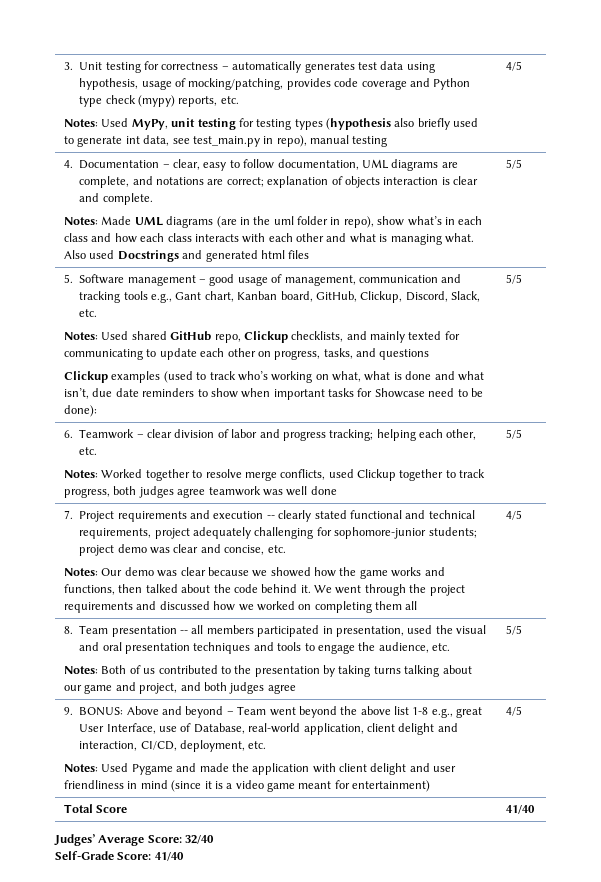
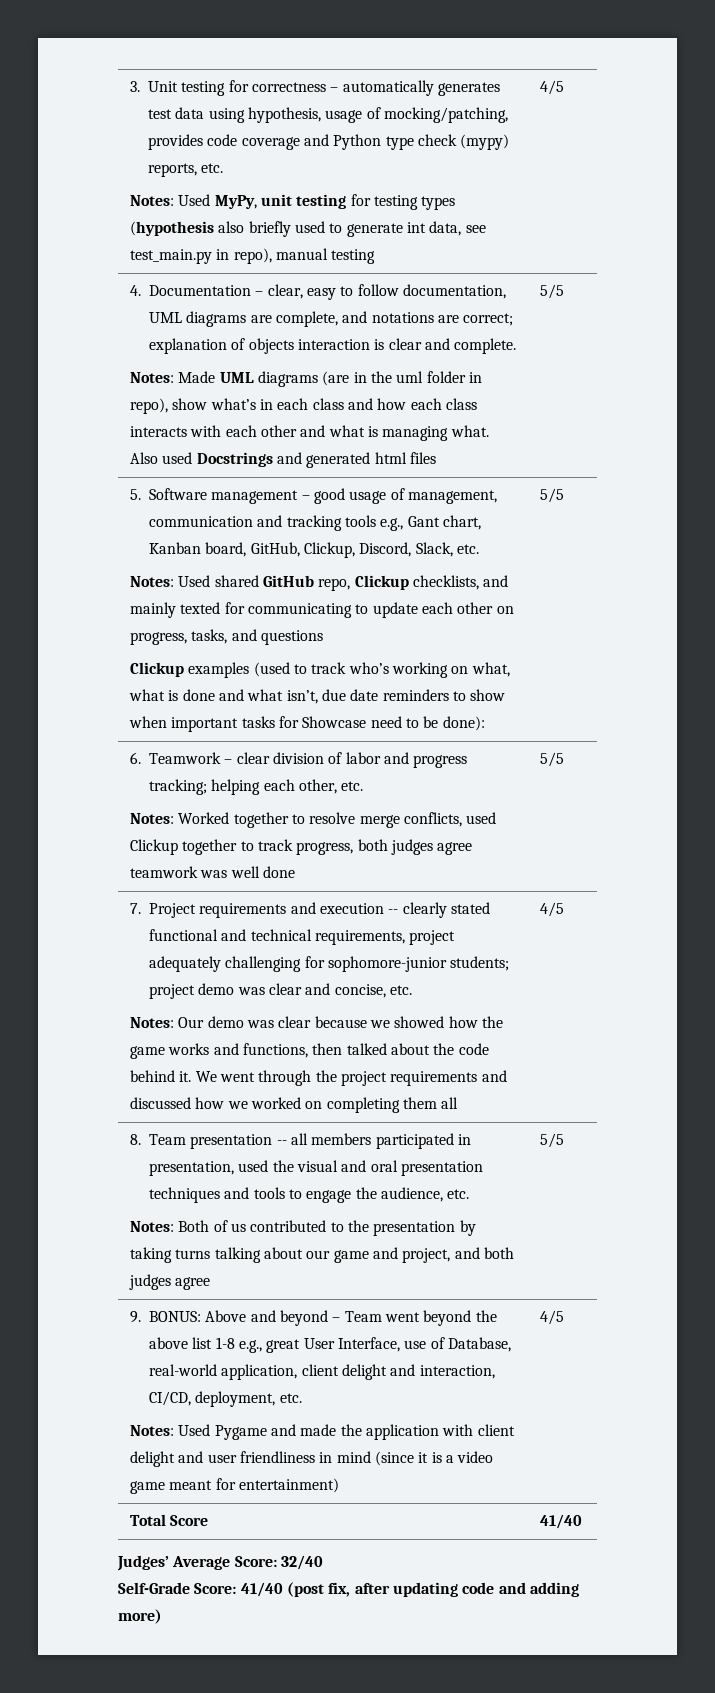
- Self-Grade Score: 41/40
+ Self-Grade Score: 41/40 (post fix, after updating code and adding more)

